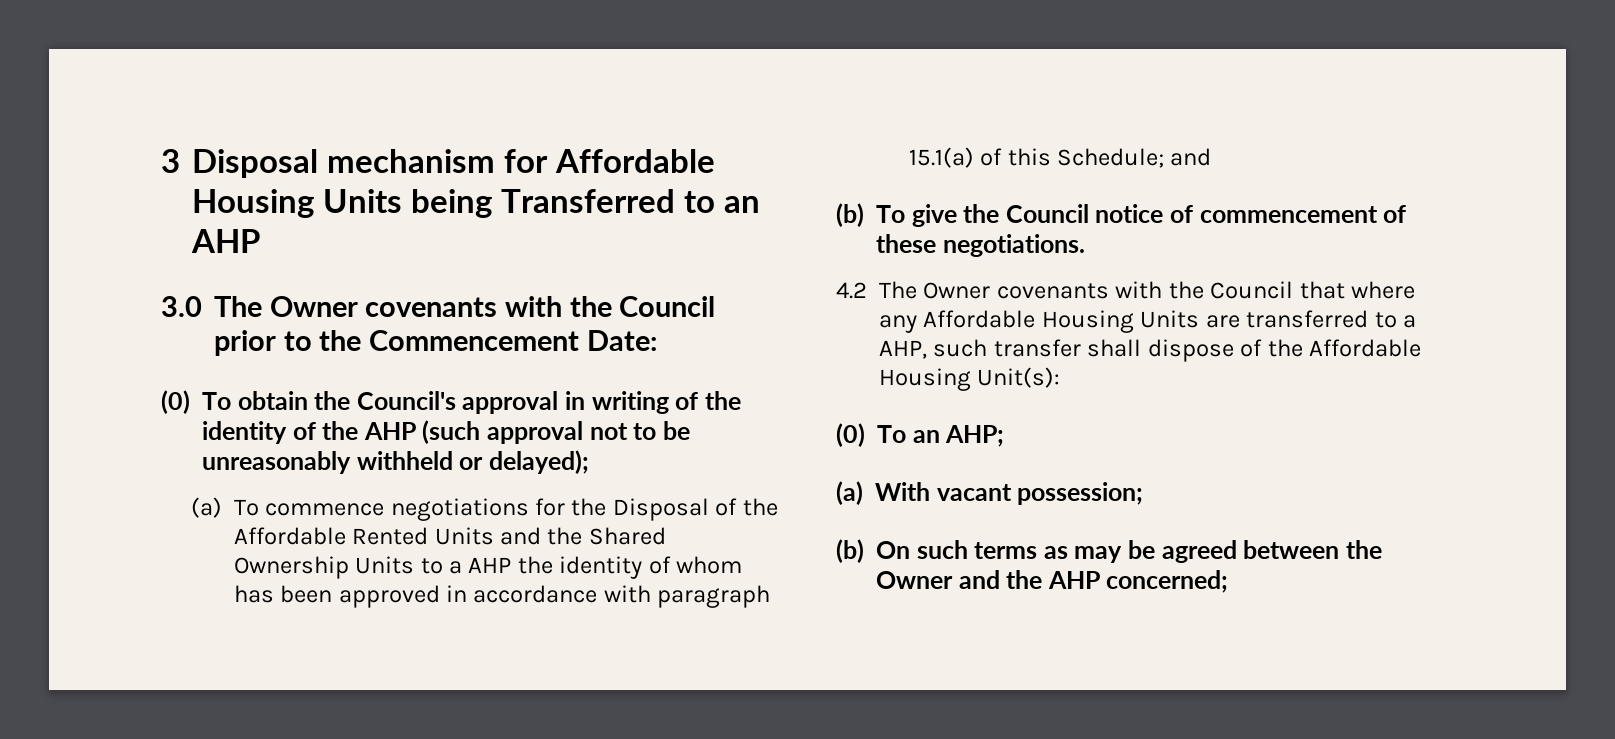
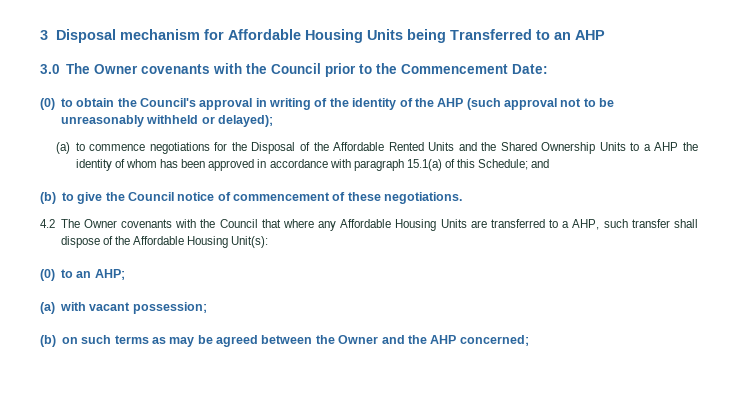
- (0) To obtain the Council's approval in writing of the identity of the AHP (such approval not to be unreasonably withheld or delayed);
+ (0) to obtain the Council's approval in writing of the identity of the AHP (such approval not to be unreasonably withheld or delayed);
- (a) To commence negotiations for the Disposal of the Affordable Rented Units and the Shared Ownership Units to a AHP the identity of whom has been approved in accordance with paragraph 15.1(a) of this Schedule; and
+ (a) to commence negotiations for the Disposal of the Affordable Rented Units and the Shared Ownership Units to a AHP the identity of whom has been approved in accordance with paragraph 15.1(a) of this Schedule; and
- (b) To give the Council notice of commencement of these negotiations.
+ (b) to give the Council notice of commencement of these negotiations.
- (0) To an AHP;
+ (0) to an AHP;
- (a) With vacant possession;
+ (a) with vacant possession;
- (b) On such terms as may be agreed between the Owner and the AHP concerned;
+ (b) on such terms as may be agreed between the Owner and the AHP concerned;

